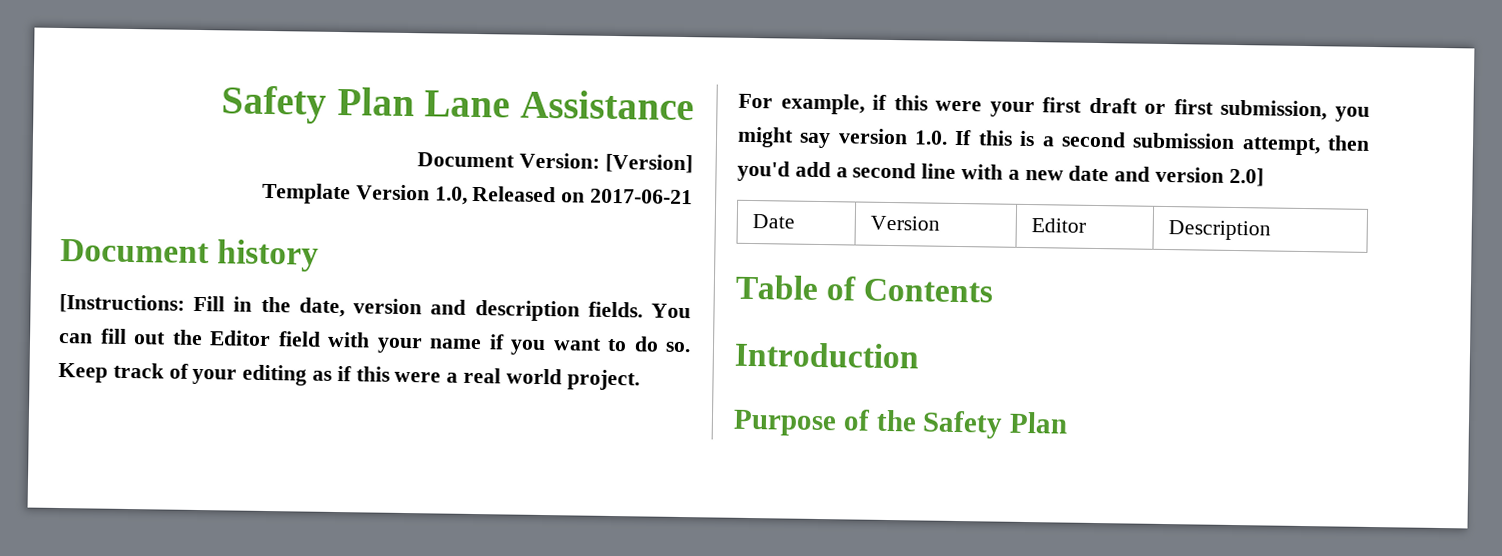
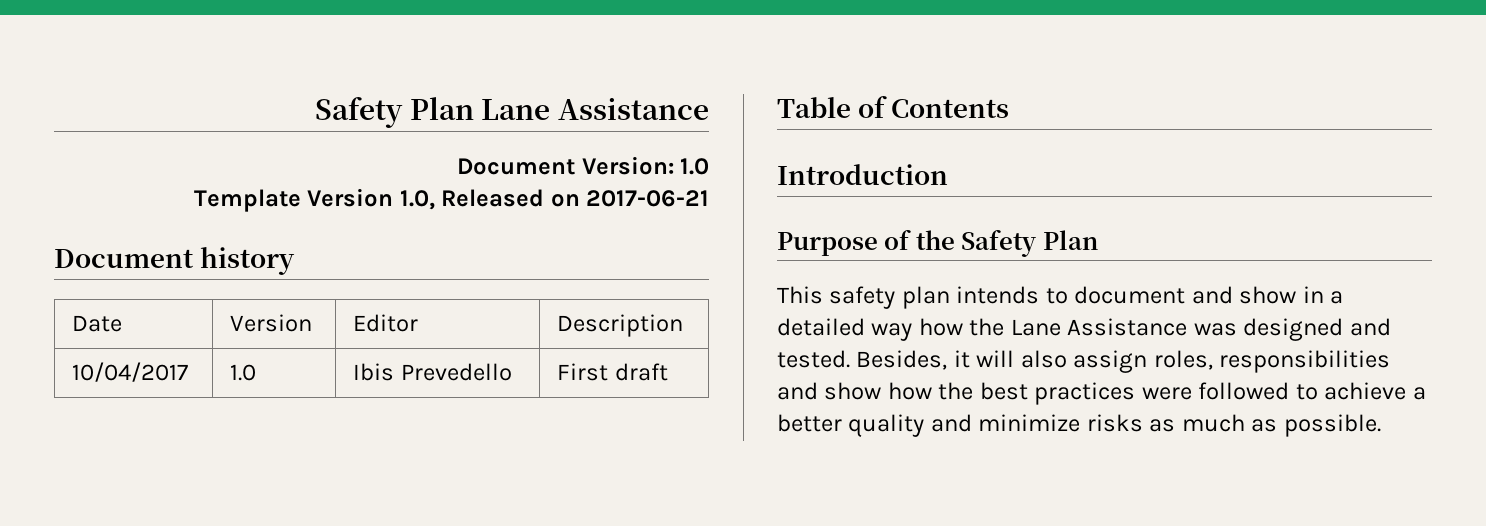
- Document Version: [Version]
+ Document Version: 1.0
- [Instructions: Fill in the date, version and description fields. You can fill out the Editor field with your name if you want to do so. Keep track of your editing as if this were a real world project.
- For example, if this were your first draft or first submission, you might say version 1.0. If this is a second submission attempt, then you'd add a second line with a new date and version 2.0]
  Date | Version | Editor | Description
+ 10/04/2017 | 1.0 | Ibis Prevedello | First draft
+ This safety plan intends to document and show in a detailed way how the Lane Assistance was designed and tested. Besides, it will also assign roles, responsibilities and show how the best practices were followed to achieve a better quality and minimize risks as much as possible.

